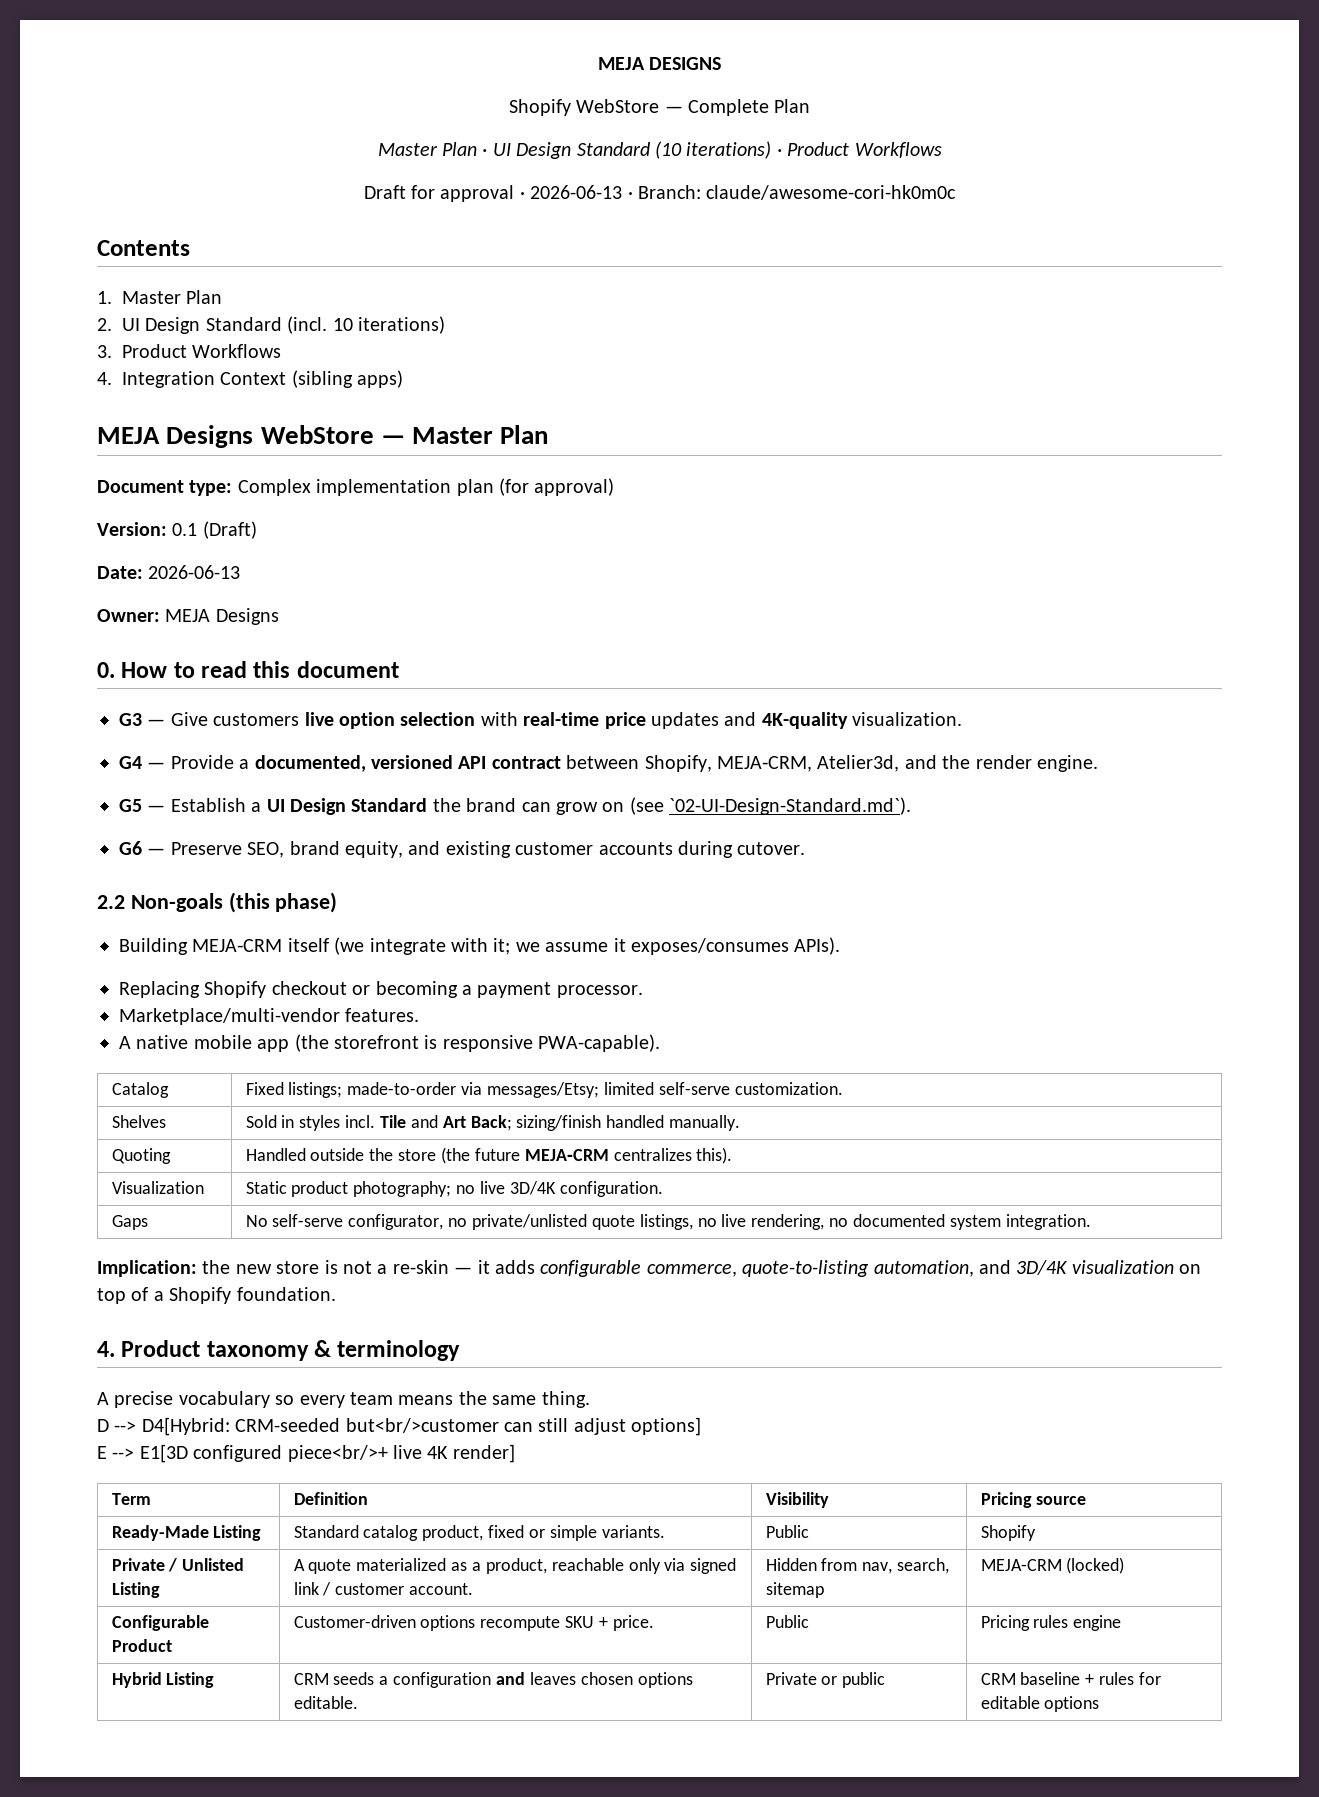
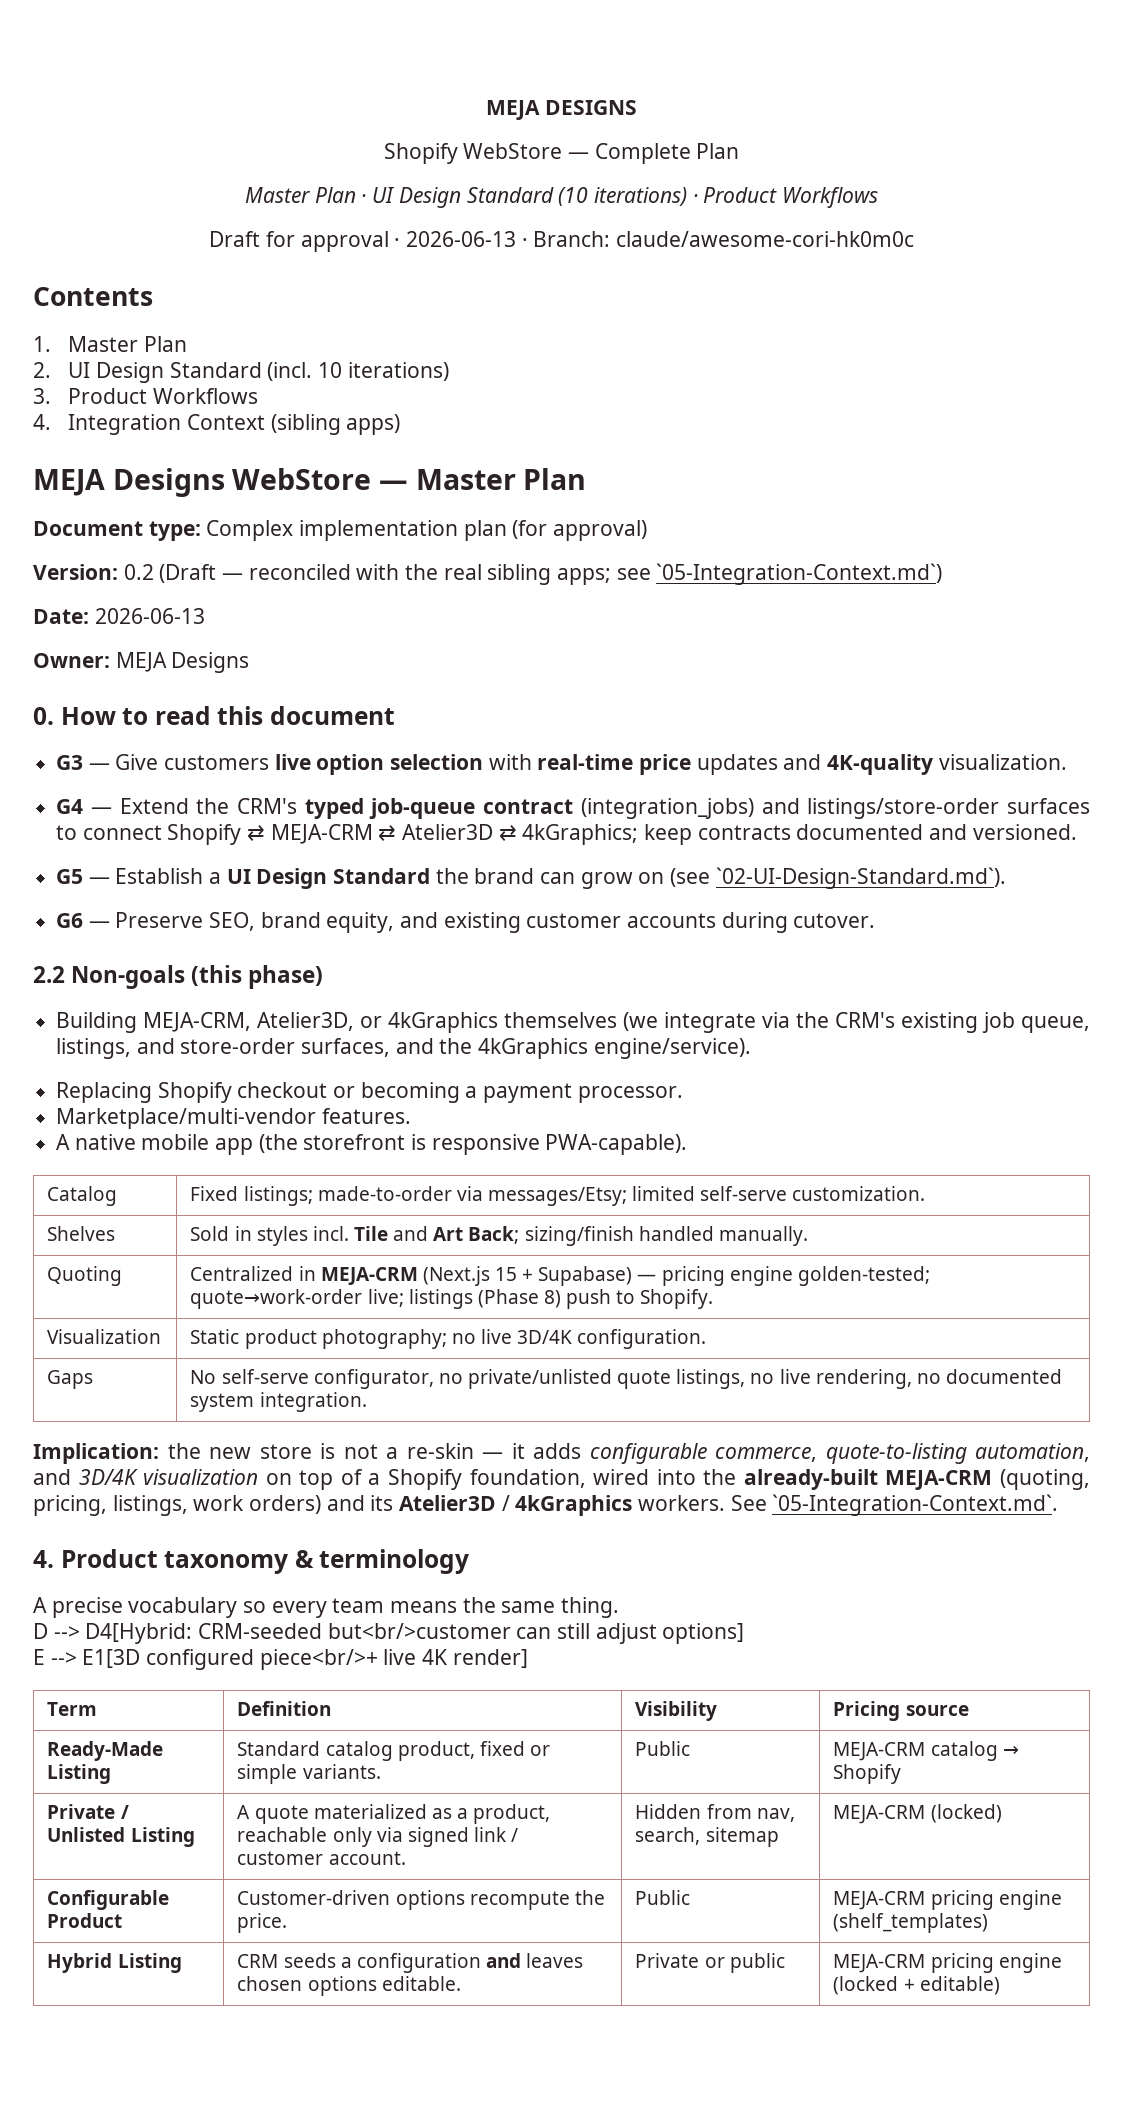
- Version: 0.1 (Draft)
+ Version: 0.2 (Draft — reconciled with the real sibling apps; see `05-Integration-Context.md`)
- G4 — Provide a documented, versioned API contract between Shopify, MEJA‑CRM, Atelier3d, and the render engine.
+ G4 — Extend the CRM's typed job-queue contract (integration_jobs) and listings/store-order surfaces to connect Shopify ⇄ MEJA‑CRM ⇄ Atelier3D ⇄ 4kGraphics; keep contracts documented and versioned.
- Building MEJA‑CRM itself (we integrate with it; we assume it exposes/consumes APIs).
+ Building MEJA‑CRM, Atelier3D, or 4kGraphics themselves (we integrate via the CRM's existing job queue, listings, and store-order surfaces, and the 4kGraphics engine/service).
- Quoting | Handled outside the store (the future MEJA‑CRM centralizes this).
+ Quoting | Centralized in MEJA‑CRM (Next.js 15 + Supabase) — pricing engine golden-tested; quote→work-order live; listings (Phase 8) push to Shopify.
- Implication: the new store is not a re-skin — it adds configurable commerce, quote-to-listing automation, and 3D/4K visualization on top of a Shopify foundation.
+ Implication: the new store is not a re-skin — it adds configurable commerce, quote-to-listing automation, and 3D/4K visualization on top of a Shopify foundation, wired into the already-built MEJA‑CRM (quoting, pricing, listings, work orders) and its Atelier3D / 4kGraphics workers. See `05-Integration-Context.md`.
- Ready-Made Listing | Standard catalog product, fixed or simple variants. | Public | Shopify
+ Ready-Made Listing | Standard catalog product, fixed or simple variants. | Public | MEJA‑CRM catalog → Shopify
- Configurable Product | Customer-driven options recompute SKU + price. | Public | Pricing rules engine
+ Configurable Product | Customer-driven options recompute the price. | Public | MEJA‑CRM pricing engine (shelf_templates)
- Hybrid Listing | CRM seeds a configuration and leaves chosen options editable. | Private or public | CRM baseline + rules for editable options
+ Hybrid Listing | CRM seeds a configuration and leaves chosen options editable. | Private or public | MEJA‑CRM pricing engine (locked + editable)

